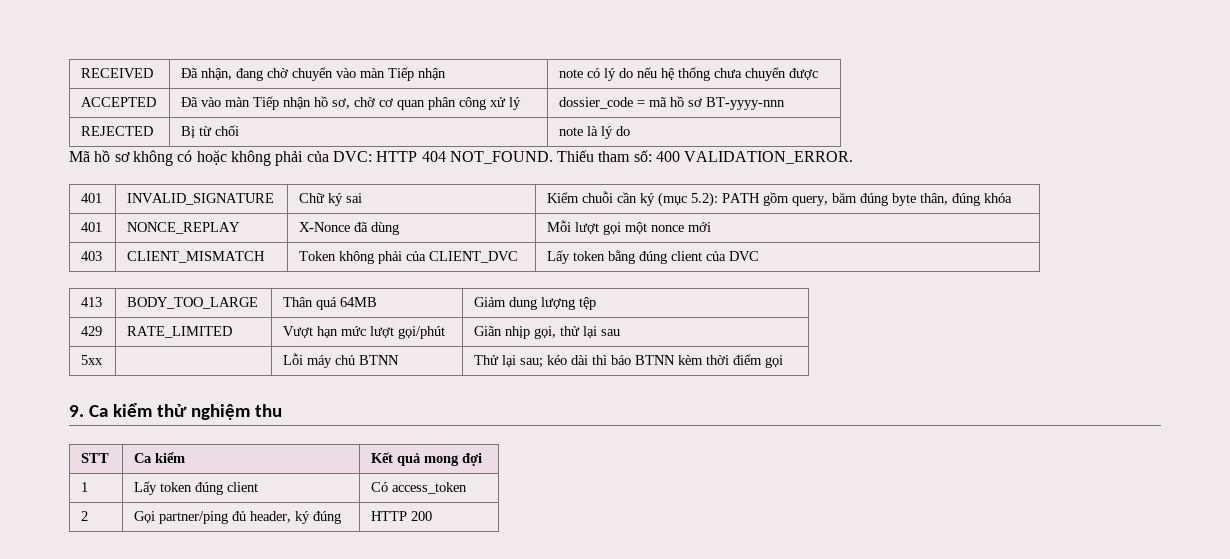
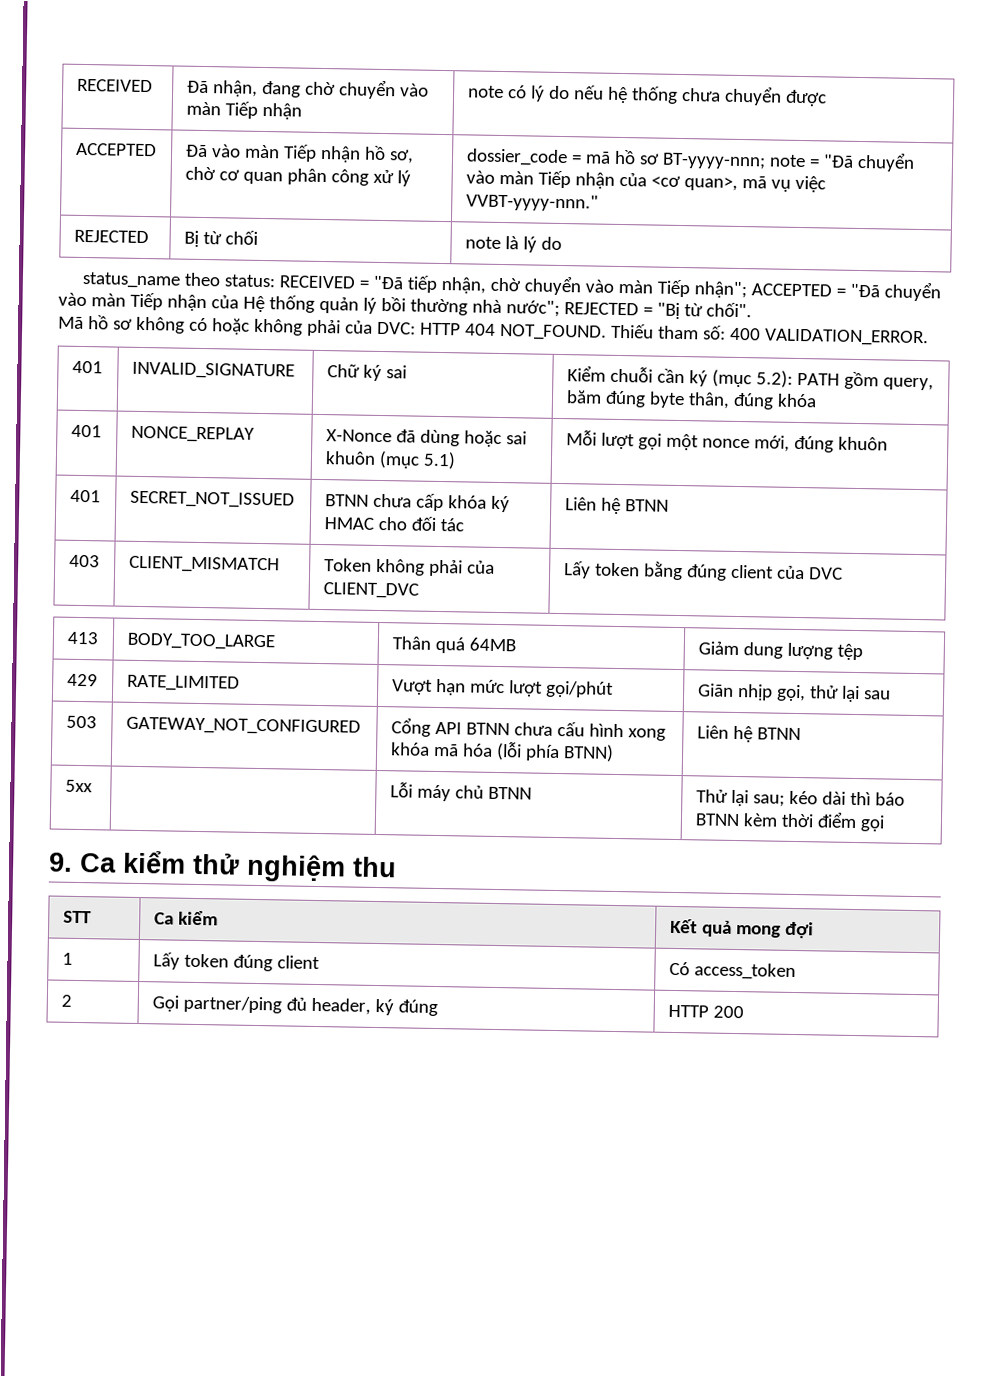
- ACCEPTED | Đã vào màn Tiếp nhận hồ sơ, chờ cơ quan phân công xử lý | dossier_code = mã hồ sơ BT-yyyy-nnn
+ ACCEPTED | Đã vào màn Tiếp nhận hồ sơ, chờ cơ quan phân công xử lý | dossier_code = mã hồ sơ BT-yyyy-nnn; note = "Đã chuyển vào màn Tiếp nhận của <cơ quan>, mã vụ việc VVBT-yyyy-nnn."
+ status_name theo status: RECEIVED = "Đã tiếp nhận, chờ chuyển vào màn Tiếp nhận"; ACCEPTED = "Đã chuyển vào màn Tiếp nhận của Hệ thống quản lý bồi thường nhà nước"; REJECTED = "Bị từ chối".
- 401 | NONCE_REPLAY | X-Nonce đã dùng | Mỗi lượt gọi một nonce mới
+ 401 | NONCE_REPLAY | X-Nonce đã dùng hoặc sai khuôn (mục 5.1) | Mỗi lượt gọi một nonce mới, đúng khuôn
+ 401 | SECRET_NOT_ISSUED | BTNN chưa cấp khóa ký HMAC cho đối tác | Liên hệ BTNN
+ 503 | GATEWAY_NOT_CONFIGURED | Cổng API BTNN chưa cấu hình xong khóa mã hóa (lỗi phía BTNN) | Liên hệ BTNN

